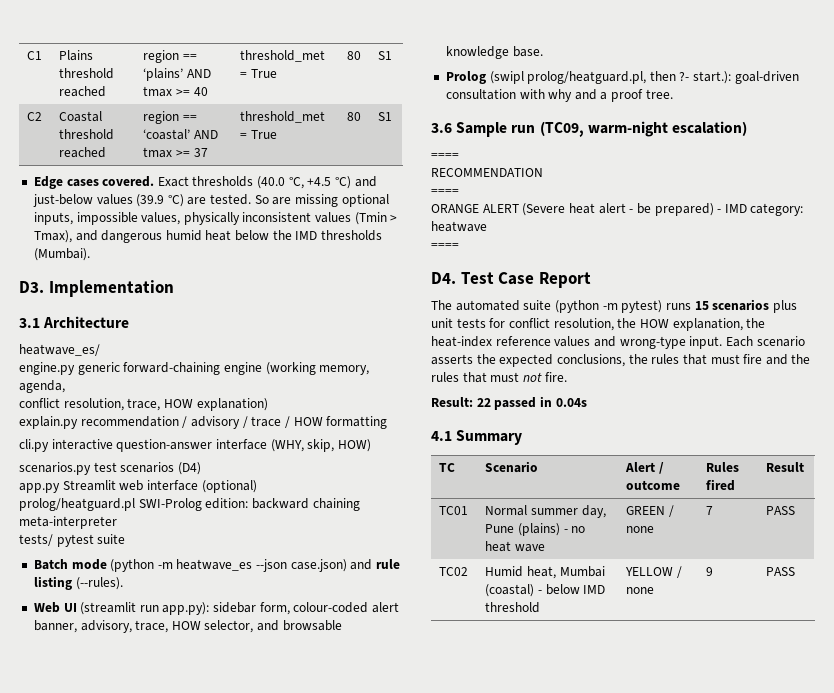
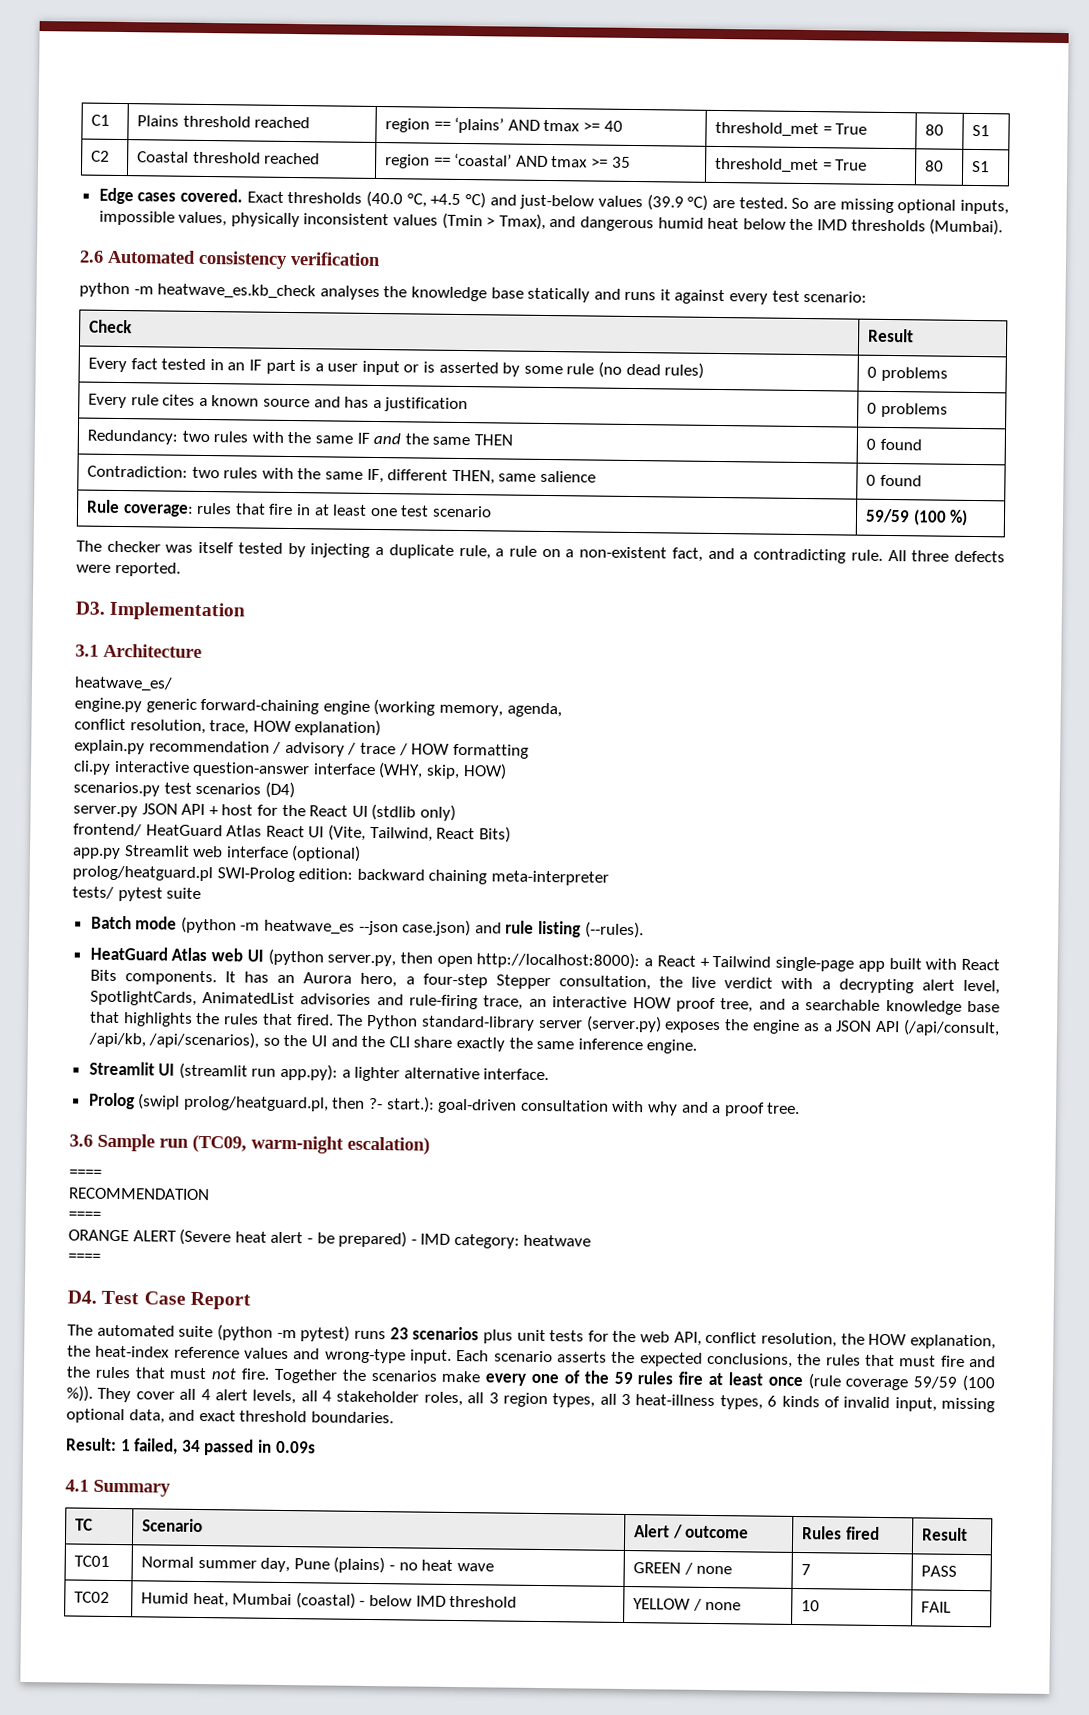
- C2 | Coastal threshold reached | region == ‘coastal’ AND tmax >= 37 | threshold_met = True | 80 | S1
+ C2 | Coastal threshold reached | region == ‘coastal’ AND tmax >= 35 | threshold_met = True | 80 | S1
+ 2.6 Automated consistency verification
+ python -m heatwave_es.kb_check analyses the knowledge base statically and runs it against every test scenario:
+ Check | Result
+ Every fact tested in an IF part is a user input or is asserted by some rule (no dead rules) | 0 problems
+ Every rule cites a known source and has a justification | 0 problems
+ Redundancy: two rules with the same IF and the same THEN | 0 found
+ Contradiction: two rules with the same IF, different THEN, same salience | 0 found
+ Rule coverage: rules that fire in at least one test scenario | 59/59 (100 %)
+ The checker was itself tested by injecting a duplicate rule, a rule on a non-existent fact, and a contradicting rule. All three defects were reported.
+ server.py JSON API + host for the React UI (stdlib only)
+ frontend/ HeatGuard Atlas React UI (Vite, Tailwind, React Bits)
- Web UI (streamlit run app.py): sidebar form, colour-coded alert banner, advisory, trace, HOW selector, and browsable knowledge base.
+ HeatGuard Atlas web UI (python server.py, then open http://localhost:8000): a React + Tailwind single-page app built with React Bits components. It has an Aurora hero, a four-step Stepper consultation, the live verdict with a decrypting alert level, SpotlightCards, AnimatedList advisories and rule-firing trace, an interactive HOW proof tree, and a searchable knowledge base that highlights the rules that fired. The Python standard-library server (server.py) exposes the engine as a JSON API (/api/consult, /api/kb, /api/scenarios), so the UI and the CLI share exactly the same inference engine.
+ Streamlit UI (streamlit run app.py): a lighter alternative interface.
- The automated suite (python -m pytest) runs 15 scenarios plus unit tests for conflict resolution, the HOW explanation, the heat-index reference values and wrong-type input.
+ The automated suite (python -m pytest) runs 23 scenarios plus unit tests for the web API, conflict resolution, the HOW explanation, the heat-index reference values and wrong-type input.
- Each scenario asserts the expected conclusions, the rules that must fire and the rules that must not fire.
- Result: 22 passed in 0.04s
+ Each scenario asserts the expected conclusions, the rules that must fire and the rules that must not fire. Together the scenarios make every one of the 59 rules fire at least once (rule coverage 59/59 (100 %)). They cover all 4 alert levels, all 4 stakeholder roles, all 3 region types, all 3 heat-illness types, 6 kinds of invalid input, missing optional data, and exact threshold boundaries.
+ Result: 1 failed, 34 passed in 0.09s
- TC02 | Humid heat, Mumbai (coastal) - below IMD threshold | YELLOW / none | 9 | PASS
+ TC02 | Humid heat, Mumbai (coastal) - below IMD threshold | YELLOW / none | 10 | FAIL

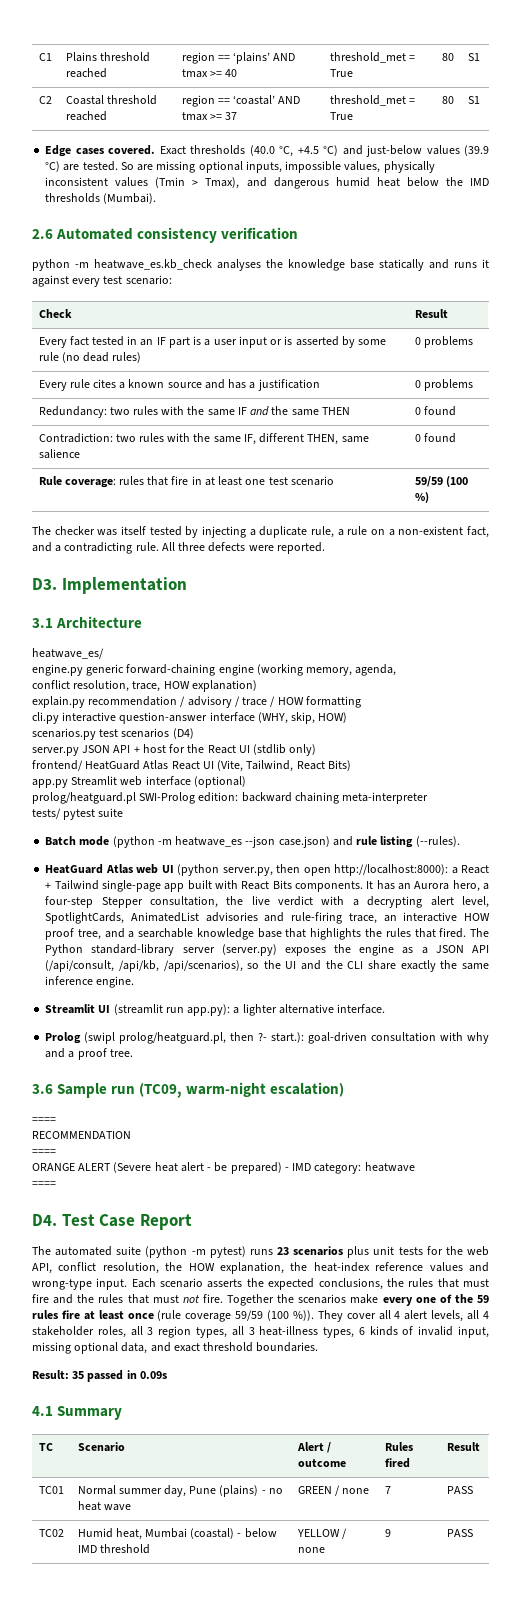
- C2 | Coastal threshold reached | region == ‘coastal’ AND tmax >= 35 | threshold_met = True | 80 | S1
+ C2 | Coastal threshold reached | region == ‘coastal’ AND tmax >= 37 | threshold_met = True | 80 | S1
- Result: 1 failed, 34 passed in 0.09s
+ Result: 35 passed in 0.09s
- TC02 | Humid heat, Mumbai (coastal) - below IMD threshold | YELLOW / none | 10 | FAIL
+ TC02 | Humid heat, Mumbai (coastal) - below IMD threshold | YELLOW / none | 9 | PASS

